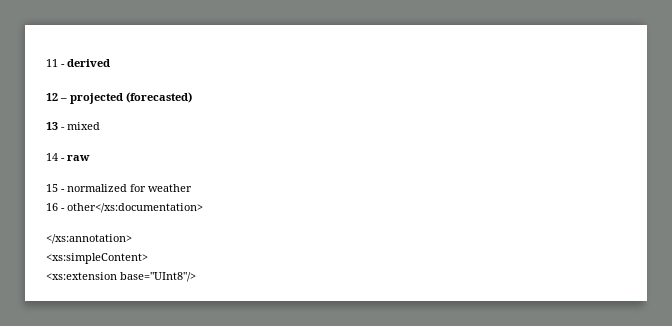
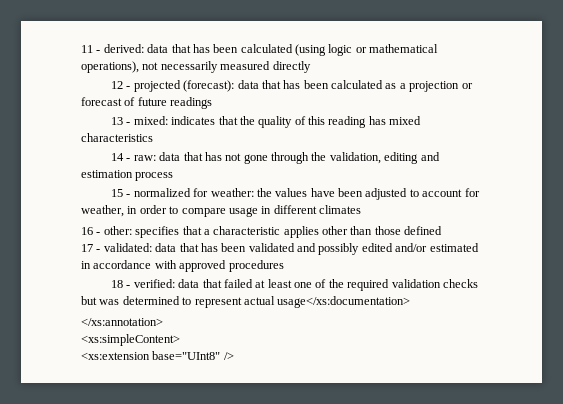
- 11 - derived
- 12 – projected (forecasted)
- 13 - mixed
+ 11 - derived: data that has been calculated (using logic or mathematical operations), not necessarily measured directly
+ 12 - projected (forecast): data that has been calculated as a projection or forecast of future readings
+ 13 - mixed: indicates that the quality of this reading has mixed characteristics
- 14 - raw
- 15 - normalized for weather
- 16 - other</xs:documentation>
+ 14 - raw: data that has not gone through the validation, editing and estimation process
+ 15 - normalized for weather: the values have been adjusted to account for weather, in order to compare usage in different climates
+ 16 - other: specifies that a characteristic applies other than those defined
+ 17 - validated: data that has been validated and possibly edited and/or estimated in accordance with approved procedures
+ 18 - verified: data that failed at least one of the required validation checks but was determined to represent actual usage</xs:documentation>
- <xs:extension base="UInt8"/>
+ <xs:extension base="UInt8" />

